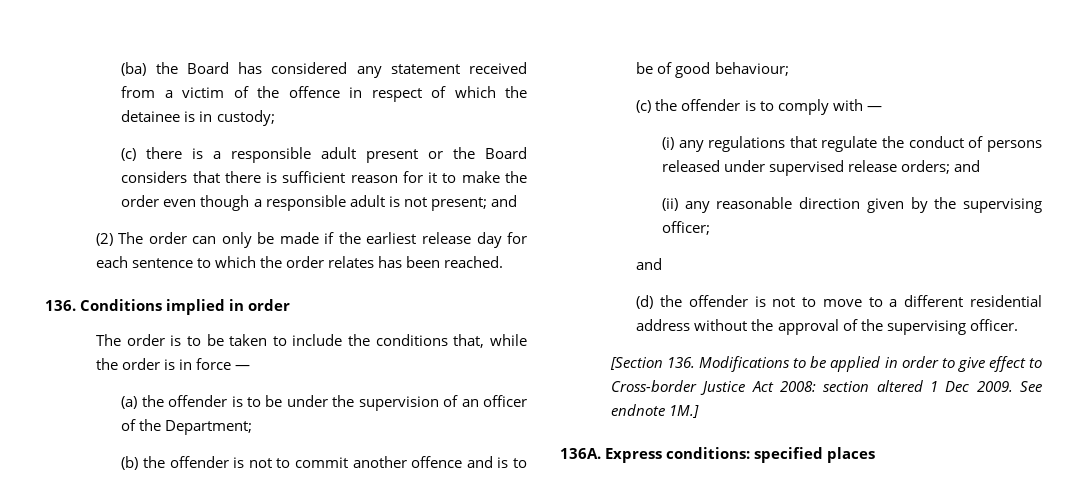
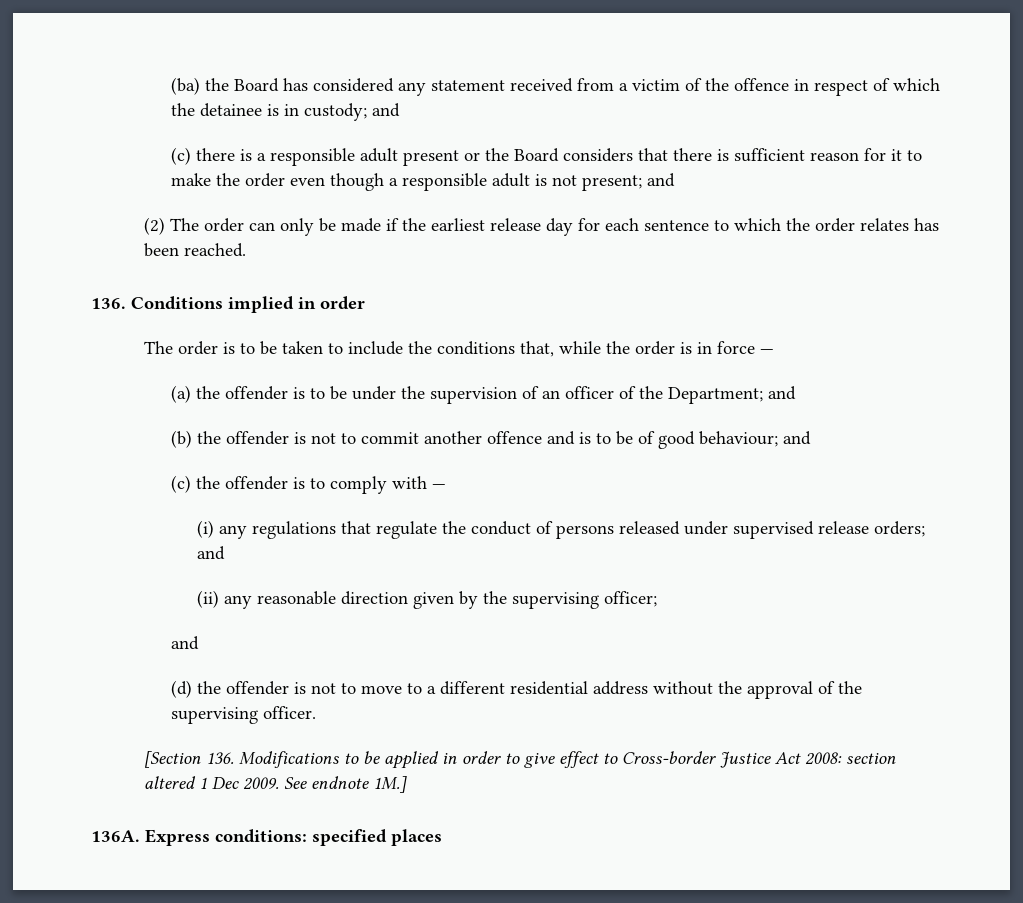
- (ba) the Board has considered any statement received from a victim of the offence in respect of which the detainee is in custody;
+ (ba) the Board has considered any statement received from a victim of the offence in respect of which the detainee is in custody; and
- (a) the offender is to be under the supervision of an officer of the Department;
+ (a) the offender is to be under the supervision of an officer of the Department; and
- (b) the offender is not to commit another offence and is to be of good behaviour;
+ (b) the offender is not to commit another offence and is to be of good behaviour; and

